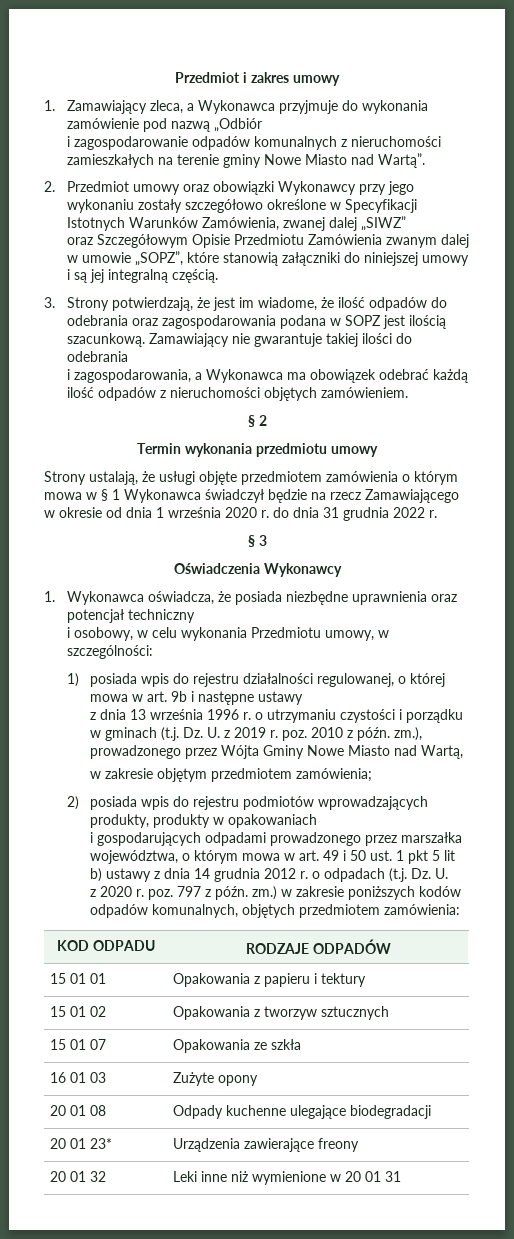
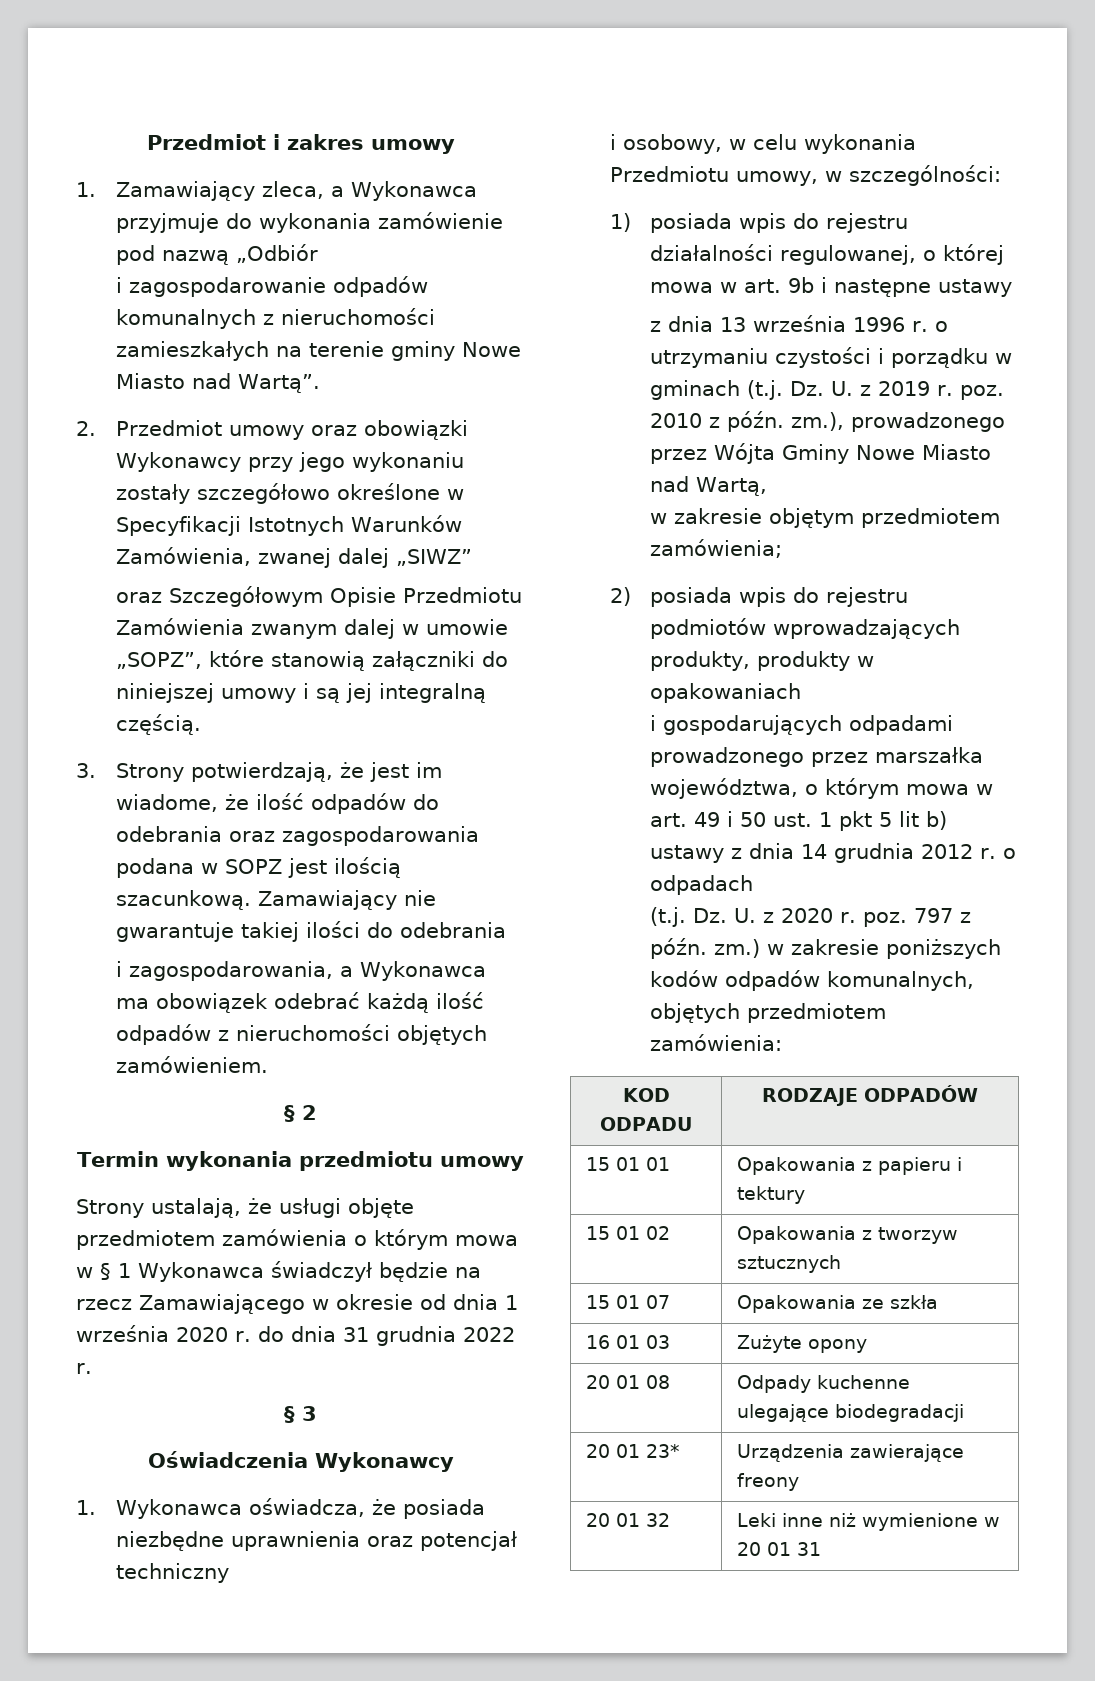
- i gospodarujących odpadami prowadzonego przez marszałka województwa, o którym mowa w art. 49 i 50 ust. 1 pkt 5 lit b) ustawy z dnia 14 grudnia 2012 r. o odpadach (t.j. Dz. U.
- z 2020 r. poz. 797 z późn. zm.) w zakresie poniższych kodów odpadów komunalnych, objętych przedmiotem zamówienia:
+ i gospodarujących odpadami prowadzonego przez marszałka województwa, o którym mowa w art. 49 i 50 ust. 1 pkt 5 lit b) ustawy z dnia 14 grudnia 2012 r. o odpadach
+ (t.j. Dz. U. z 2020 r. poz. 797 z późn. zm.) w zakresie poniższych kodów odpadów komunalnych, objętych przedmiotem zamówienia:

